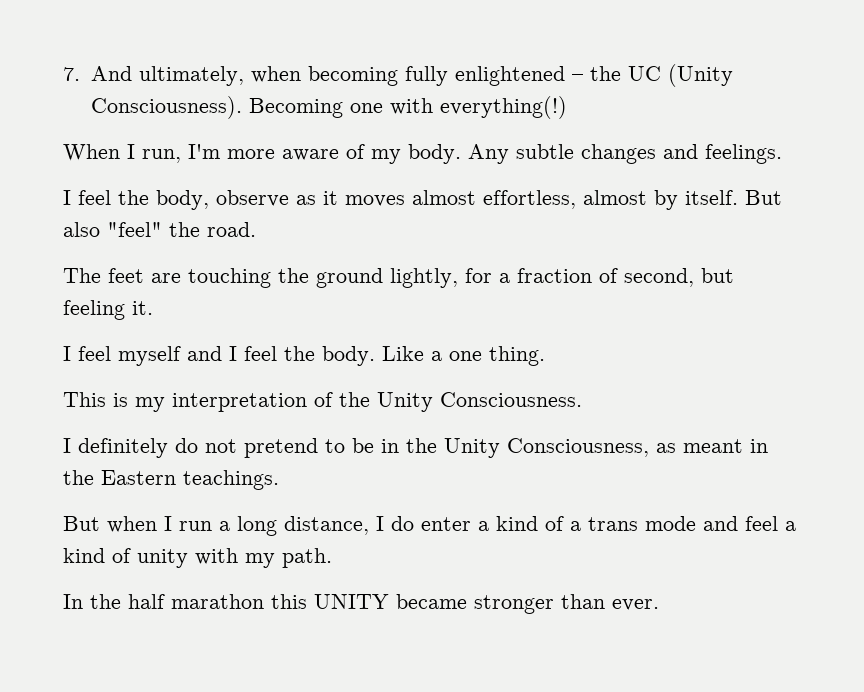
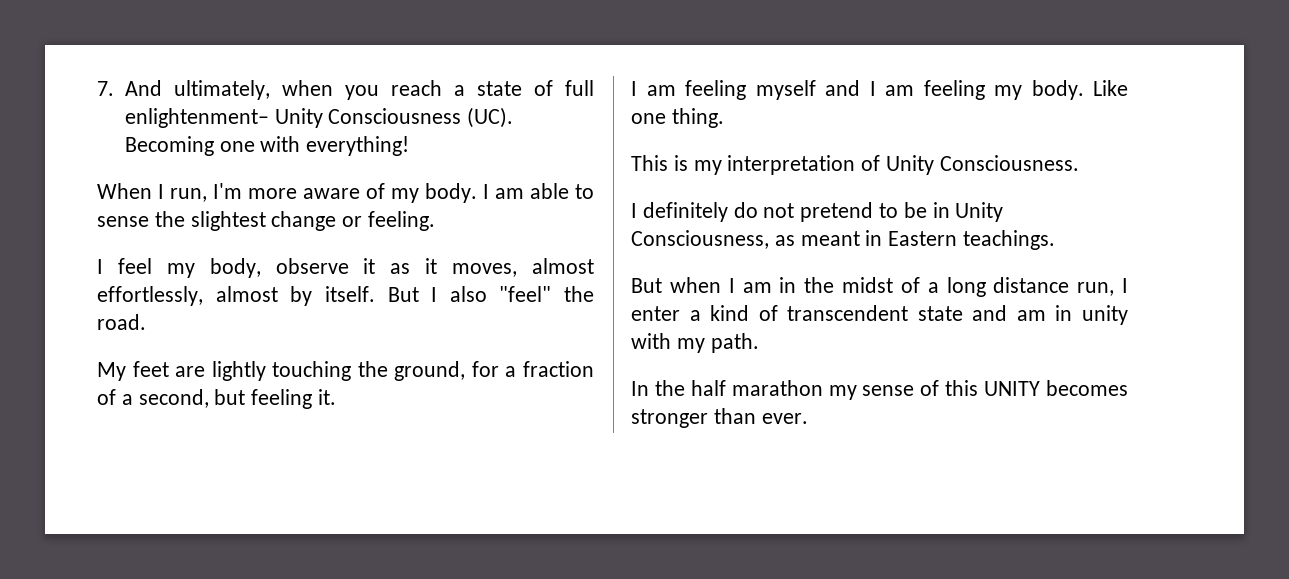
- 7. And ultimately, when becoming fully enlightened – the UC (Unity Consciousness). Becoming one with everything(!)
+ 7. And ultimately, when you reach a state of full enlightenment– Unity Consciousness (UC). Becoming one with everything!
- Any subtle changes and feelings.
- I feel the body, observe as it moves almost effortless, almost by itself.
+ I am able to sense the slightest change or feeling.
+ I feel my body, observe it as it moves, almost effortlessly, almost by itself.
- But also "feel" the road.
+ But I also "feel" the road.
- The feet are touching the ground lightly, for a fraction of second, but feeling it.
+ My feet are lightly touching the ground, for a fraction of a second, but feeling it.
- I feel myself and I feel the body.
+ I am feeling myself and I am feeling my body.
- Like a one thing.
+ Like one thing.
- This is my interpretation of the Unity Consciousness.
+ This is my interpretation of Unity Consciousness.
- I definitely do not pretend to be in the Unity Consciousness, as meant in the Eastern teachings.
+ I definitely do not pretend to be in Unity Consciousness, as meant in Eastern teachings.
- But when I run a long distance, I do enter a kind of a trans mode and feel a kind of unity with my path.
+ But when I am in the midst of a long distance run, I enter a kind of transcendent state and am in unity with my path.
- In the half marathon this UNITY became stronger than ever.
+ In the half marathon my sense of this UNITY becomes stronger than ever.

